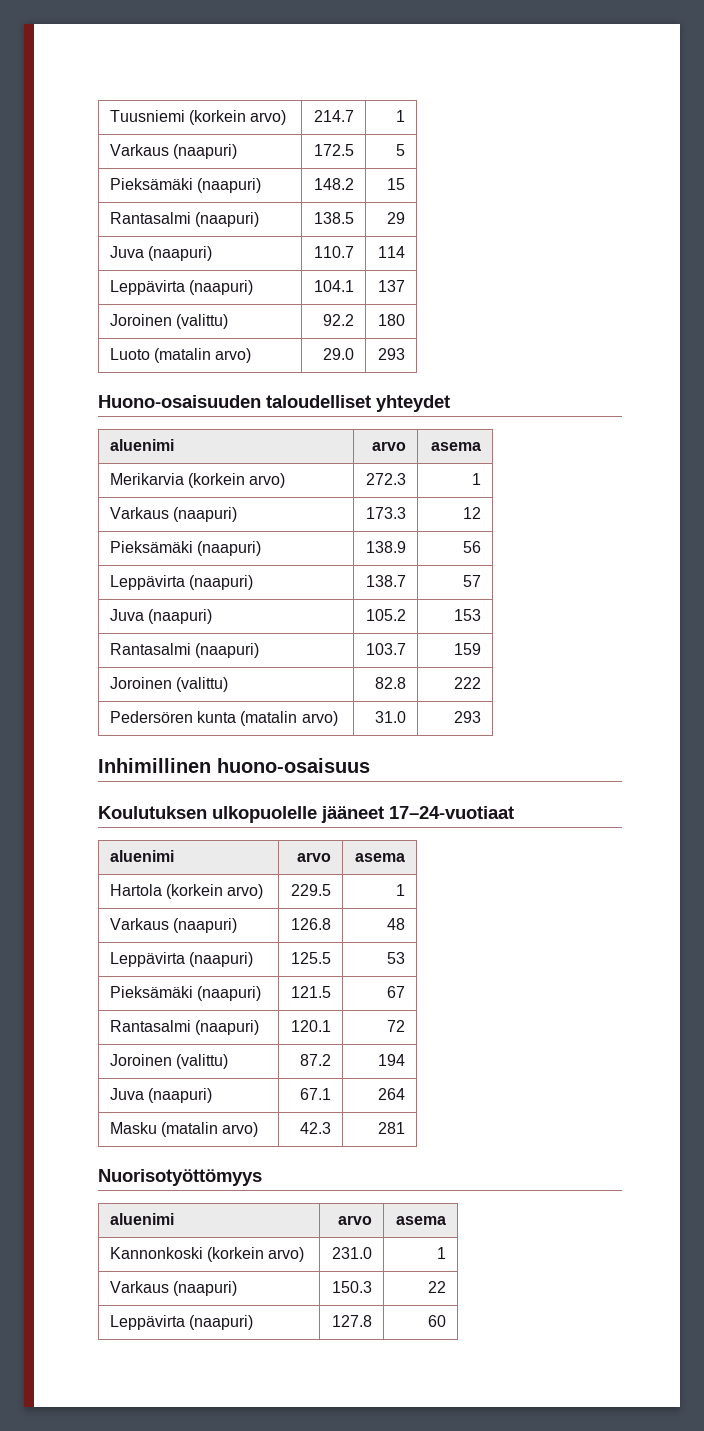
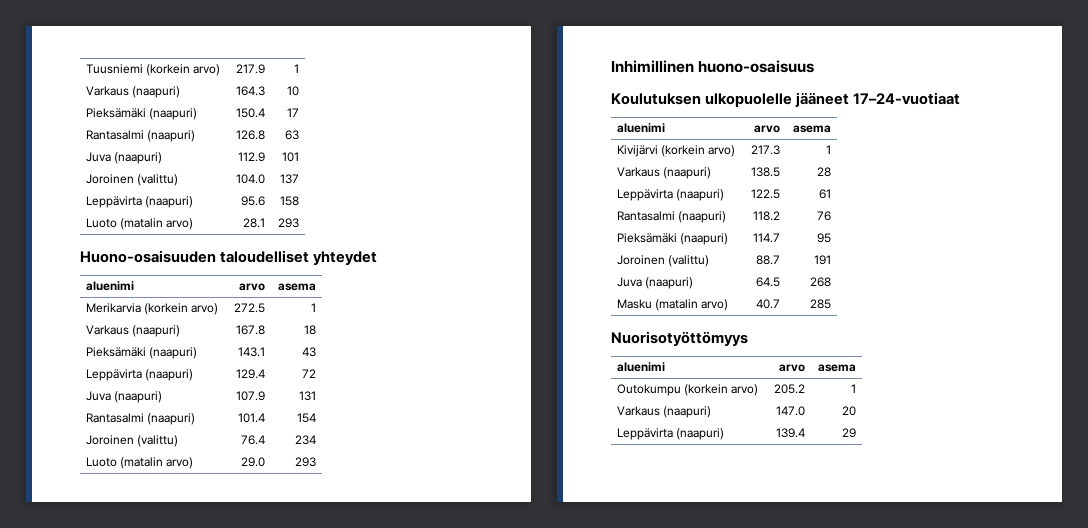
- Tuusniemi (korkein arvo) | 214.7 | 1
- Varkaus (naapuri) | 172.5 | 5
- Pieksämäki (naapuri) | 148.2 | 15
- Rantasalmi (naapuri) | 138.5 | 29
- Juva (naapuri) | 110.7 | 114
- Leppävirta (naapuri) | 104.1 | 137
- Joroinen (valittu) | 92.2 | 180
- Luoto (matalin arvo) | 29.0 | 293
+ Tuusniemi (korkein arvo) | 217.9 | 1
+ Varkaus (naapuri) | 164.3 | 10
+ Pieksämäki (naapuri) | 150.4 | 17
+ Rantasalmi (naapuri) | 126.8 | 63
+ Juva (naapuri) | 112.9 | 101
+ Joroinen (valittu) | 104.0 | 137
+ Leppävirta (naapuri) | 95.6 | 158
+ Luoto (matalin arvo) | 28.1 | 293
- Merikarvia (korkein arvo) | 272.3 | 1
- Varkaus (naapuri) | 173.3 | 12
- Pieksämäki (naapuri) | 138.9 | 56
- Leppävirta (naapuri) | 138.7 | 57
- Juva (naapuri) | 105.2 | 153
- Rantasalmi (naapuri) | 103.7 | 159
- Joroinen (valittu) | 82.8 | 222
- Pedersören kunta (matalin arvo) | 31.0 | 293
+ Merikarvia (korkein arvo) | 272.5 | 1
+ Varkaus (naapuri) | 167.8 | 18
+ Pieksämäki (naapuri) | 143.1 | 43
+ Leppävirta (naapuri) | 129.4 | 72
+ Juva (naapuri) | 107.9 | 131
+ Rantasalmi (naapuri) | 101.4 | 154
+ Joroinen (valittu) | 76.4 | 234
+ Luoto (matalin arvo) | 29.0 | 293
- Hartola (korkein arvo) | 229.5 | 1
- Varkaus (naapuri) | 126.8 | 48
- Leppävirta (naapuri) | 125.5 | 53
- Pieksämäki (naapuri) | 121.5 | 67
- Rantasalmi (naapuri) | 120.1 | 72
- Joroinen (valittu) | 87.2 | 194
- Juva (naapuri) | 67.1 | 264
+ Kivijärvi (korkein arvo) | 217.3 | 1
+ Varkaus (naapuri) | 138.5 | 28
+ Leppävirta (naapuri) | 122.5 | 61
+ Rantasalmi (naapuri) | 118.2 | 76
+ Pieksämäki (naapuri) | 114.7 | 95
+ Joroinen (valittu) | 88.7 | 191
+ Juva (naapuri) | 64.5 | 268
- Masku (matalin arvo) | 42.3 | 281
+ Masku (matalin arvo) | 40.7 | 285
- Kannonkoski (korkein arvo) | 231.0 | 1
- Varkaus (naapuri) | 150.3 | 22
- Leppävirta (naapuri) | 127.8 | 60
+ Outokumpu (korkein arvo) | 205.2 | 1
+ Varkaus (naapuri) | 147.0 | 20
+ Leppävirta (naapuri) | 139.4 | 29

